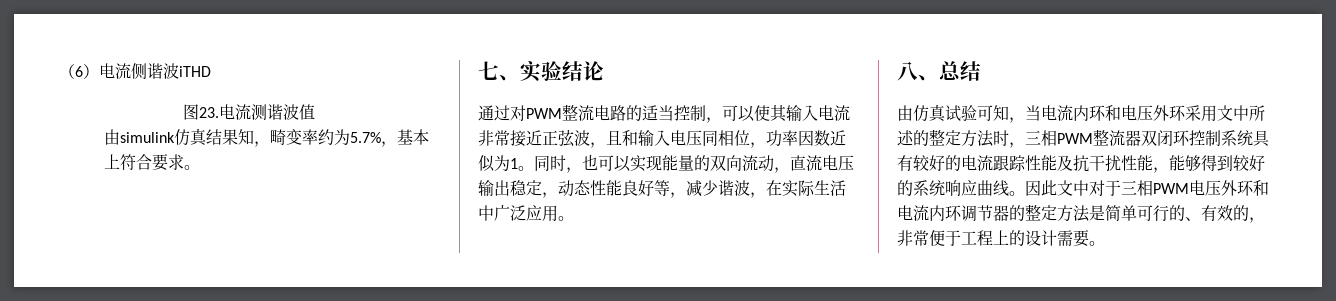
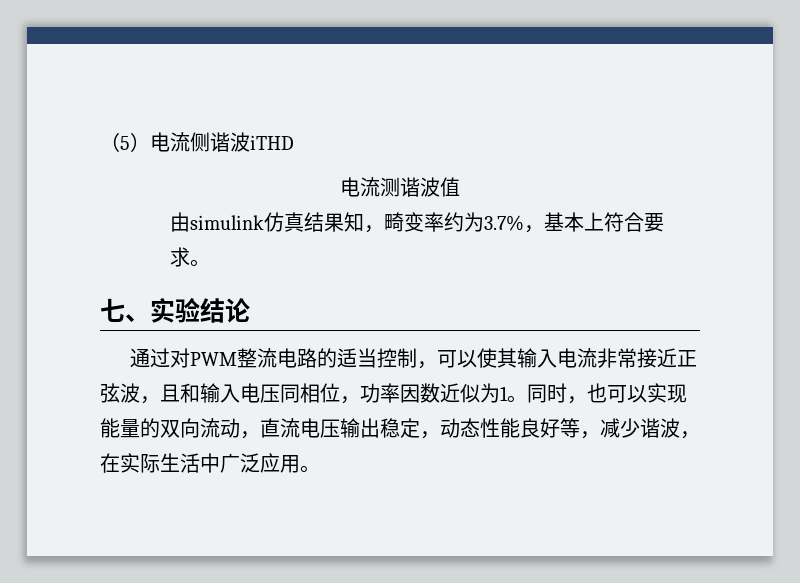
- （6）电流侧谐波iTHD
+ （5）电流侧谐波iTHD
- 图23.电流测谐波值
+ 电流测谐波值
- 由simulink仿真结果知，畸变率约为5.7%，基本上符合要求。
+ 由simulink仿真结果知，畸变率约为3.7%，基本上符合要求。
- 八、总结
- 由仿真试验可知，当电流内环和电压外环采用文中所述的整定方法时，三相PWM整流器双闭环控制系统具有较好的电流跟踪性能及抗干扰性能，能够得到较好的系统响应曲线。因此文中对于三相PWM电压外环和电流内环调节器的整定方法是简单可行的、有效的，非常便于工程上的设计需要。

